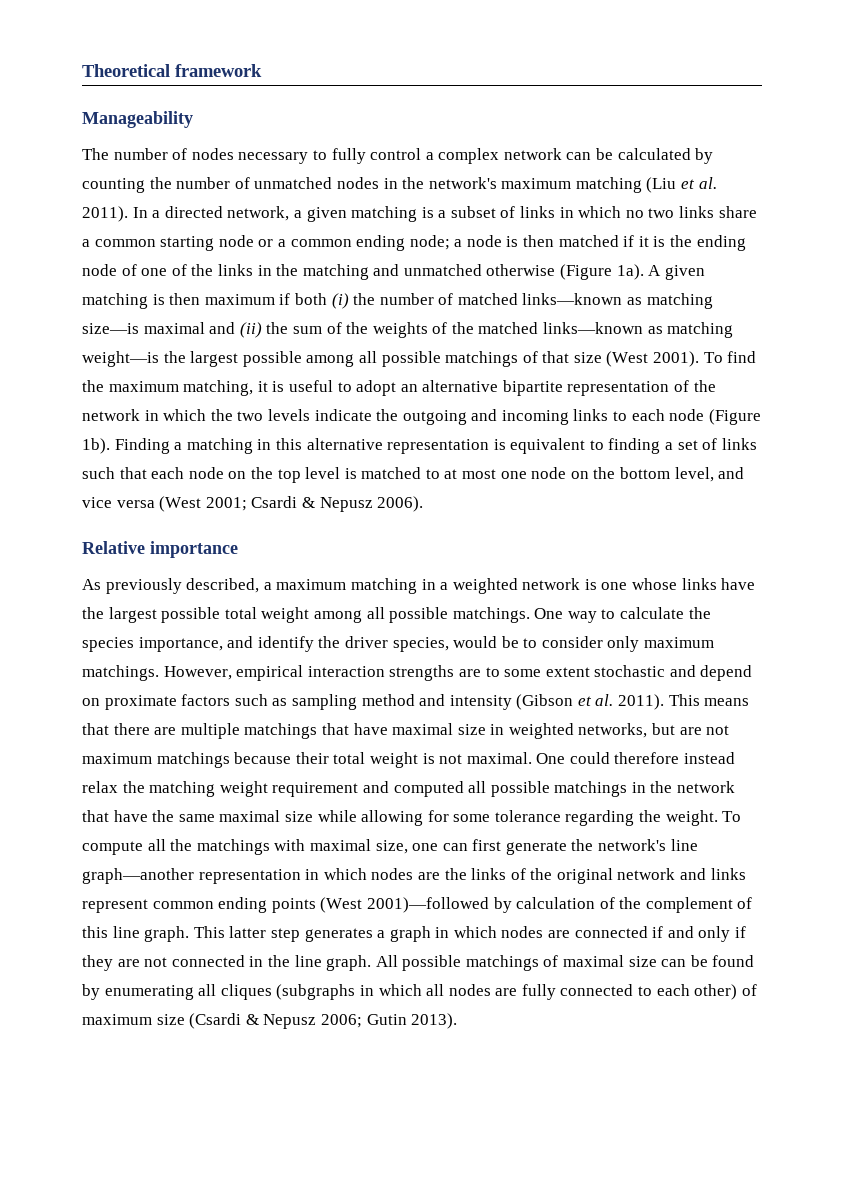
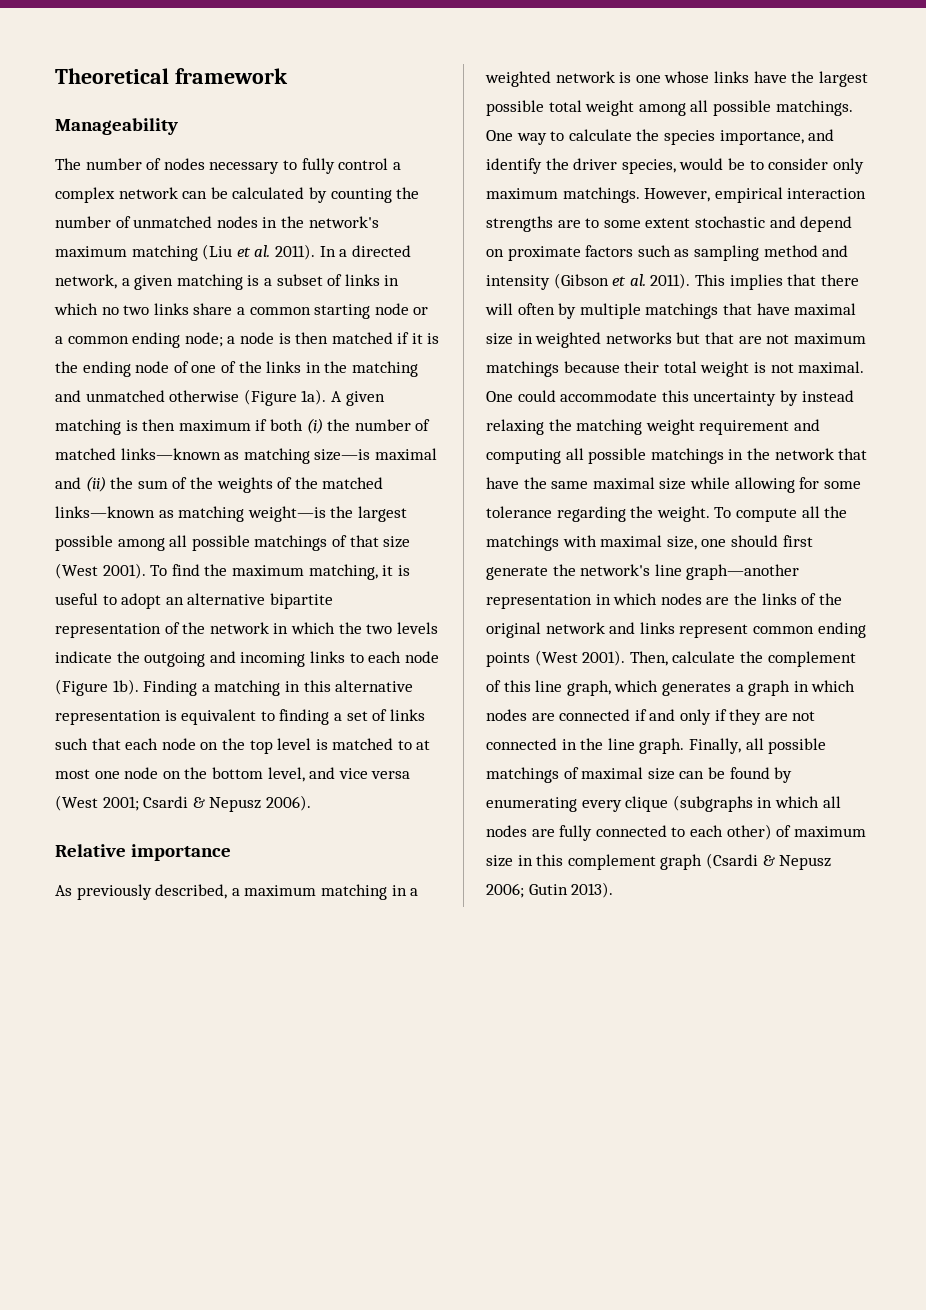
- This means that there are multiple matchings that have maximal size in weighted networks, but are not maximum matchings because their total weight is not maximal.
+ This implies that there will often by multiple matchings that have maximal size in weighted networks but that are not maximum matchings because their total weight is not maximal.
- One could therefore instead relax the matching weight requirement and computed all possible matchings in the network that have the same maximal size while allowing for some tolerance regarding the weight.
+ One could accommodate this uncertainty by instead relaxing the matching weight requirement and computing all possible matchings in the network that have the same maximal size while allowing for some tolerance regarding the weight.
- To compute all the matchings with maximal size, one can first generate the network's line graph—another representation in which nodes are the links of the original network and links represent common ending points (West 2001)—followed by calculation of the complement of this line graph. This latter step generates a graph in which nodes are connected if and only if they are not connected in the line graph.
+ To compute all the matchings with maximal size, one should first generate the network's line graph—another representation in which nodes are the links of the original network and links represent common ending points (West 2001). Then, calculate the complement of this line graph, which generates a graph in which nodes are connected if and only if they are not connected in the line graph.
- All possible matchings of maximal size can be found by enumerating all cliques (subgraphs in which all nodes are fully connected to each other) of maximum size (Csardi & Nepusz 2006; Gutin 2013).
+ Finally, all possible matchings of maximal size can be found by enumerating every clique (subgraphs in which all nodes are fully connected to each other) of maximum size in this complement graph (Csardi & Nepusz 2006; Gutin 2013).

